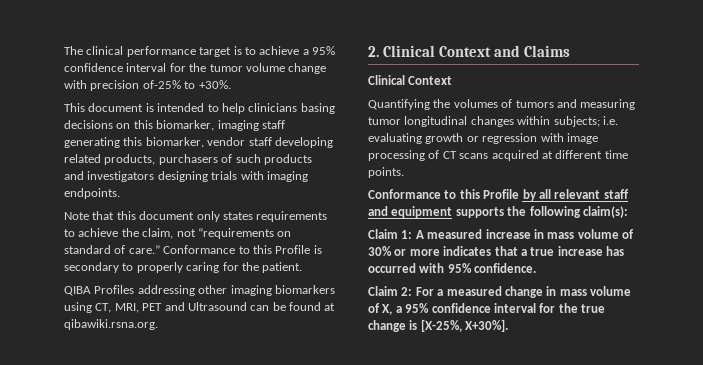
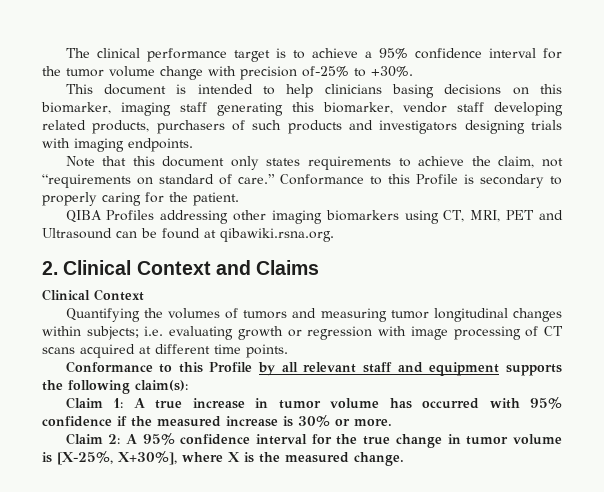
- Claim 1: A measured increase in mass volume of 30% or more indicates that a true increase has occurred with 95% confidence.
- Claim 2: For a measured change in mass volume of X, a 95% confidence interval for the true change is [X-25%, X+30%].
+ Claim 1: A true increase in tumor volume has occurred with 95% confidence if the measured increase is 30% or more.
+ Claim 2: A 95% confidence interval for the true change in tumor volume is [X-25%, X+30%], where X is the measured change.

